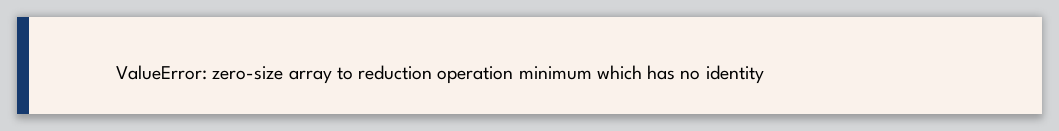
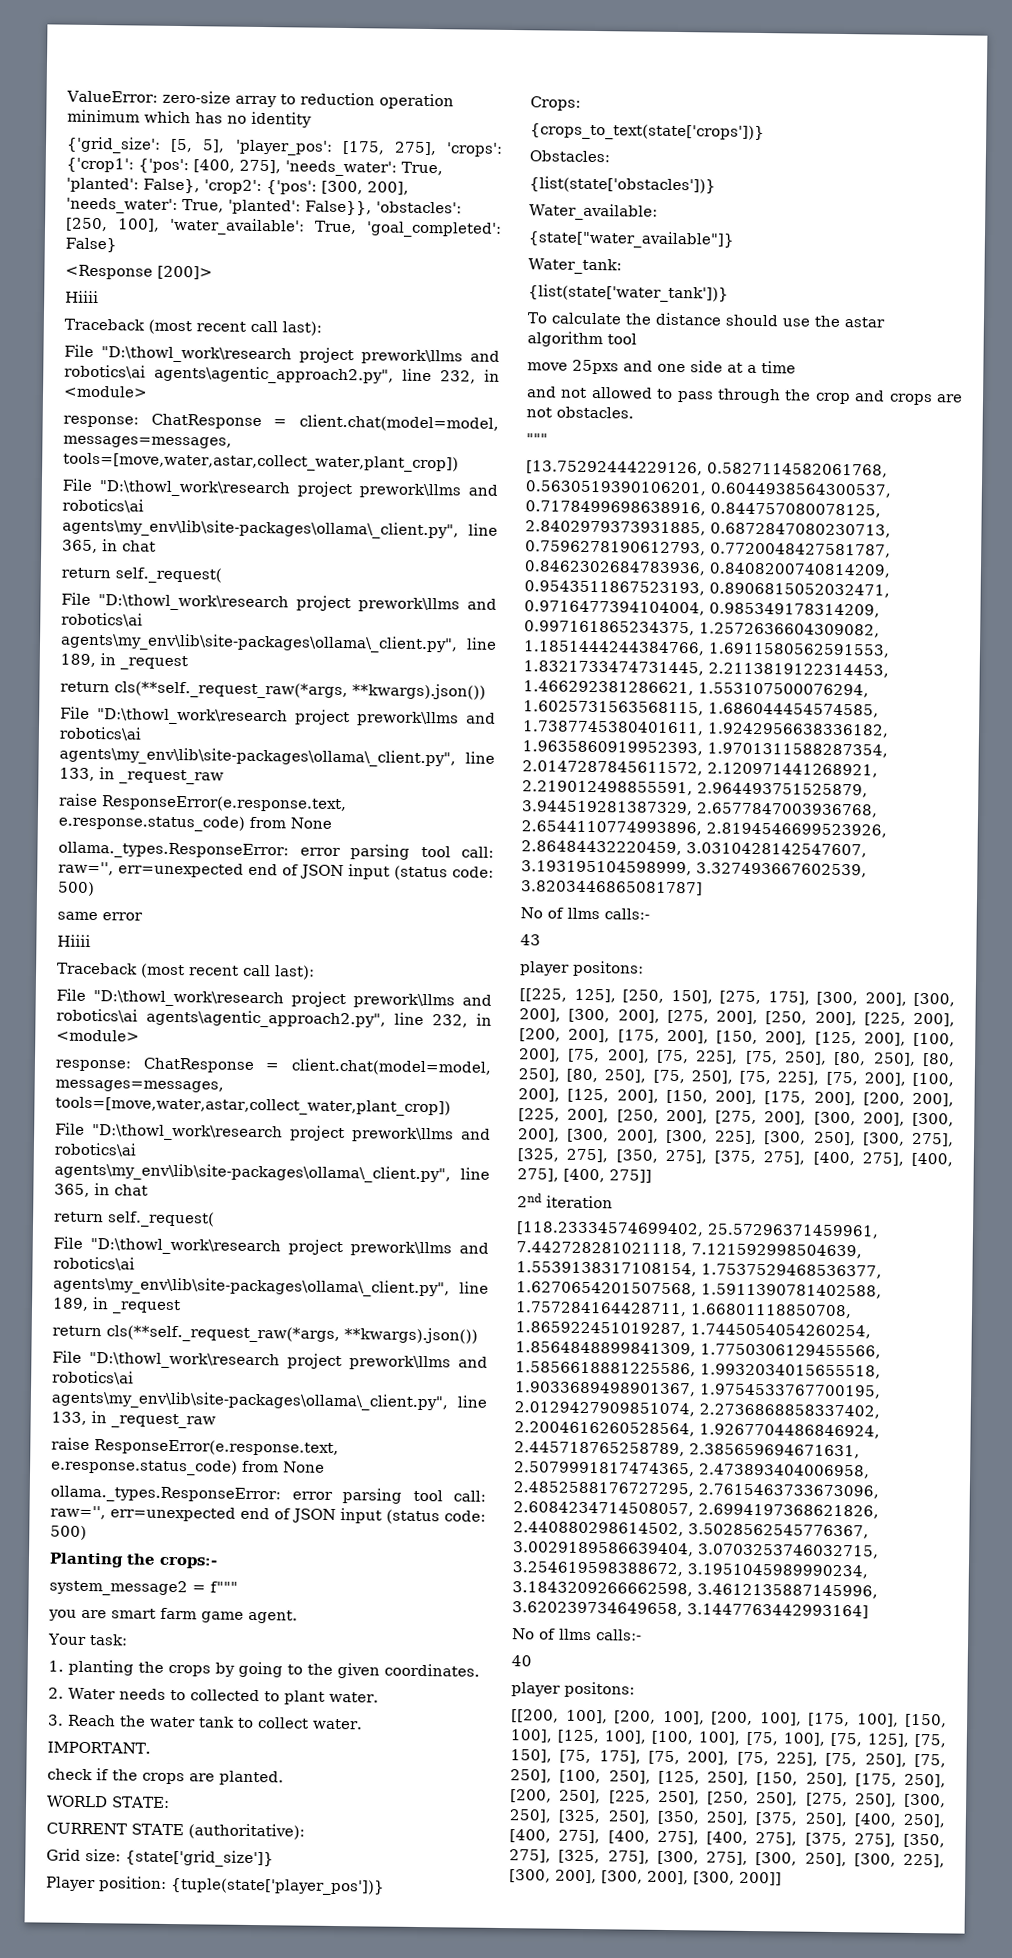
+ {'grid_size': [5, 5], 'player_pos': [175, 275], 'crops': {'crop1': {'pos': [400, 275], 'needs_water': True, 'planted': False}, 'crop2': {'pos': [300, 200], 'needs_water': True, 'planted': False}}, 'obstacles': [250, 100], 'water_available': True, 'goal_completed': False}
+ <Response [200]>
+ Hiiii
+ Traceback (most recent call last):
+ File "D:\thowl_work\research project prework\llms and robotics\ai agents\agentic_approach2.py", line 232, in <module>
+ response: ChatResponse = client.chat(model=model, messages=messages, tools=[move,water,astar,collect_water,plant_crop])
+ File "D:\thowl_work\research project prework\llms and robotics\ai agents\my_env\lib\site-packages\ollama\_client.py", line 365, in chat
+ return self._request(
+ File "D:\thowl_work\research project prework\llms and robotics\ai agents\my_env\lib\site-packages\ollama\_client.py", line 189, in _request
+ return cls(**self._request_raw(*args, **kwargs).json())
+ File "D:\thowl_work\research project prework\llms and robotics\ai agents\my_env\lib\site-packages\ollama\_client.py", line 133, in _request_raw
+ raise ResponseError(e.response.text, e.response.status_code) from None
+ ollama._types.ResponseError: error parsing tool call: raw='', err=unexpected end of JSON input (status code: 500)
+ same error
+ Hiiii
+ Traceback (most recent call last):
+ File "D:\thowl_work\research project prework\llms and robotics\ai agents\agentic_approach2.py", line 232, in <module>
+ response: ChatResponse = client.chat(model=model, messages=messages, tools=[move,water,astar,collect_water,plant_crop])
+ File "D:\thowl_work\research project prework\llms and robotics\ai agents\my_env\lib\site-packages\ollama\_client.py", line 365, in chat
+ return self._request(
+ File "D:\thowl_work\research project prework\llms and robotics\ai agents\my_env\lib\site-packages\ollama\_client.py", line 189, in _request
+ return cls(**self._request_raw(*args, **kwargs).json())
+ File "D:\thowl_work\research project prework\llms and robotics\ai agents\my_env\lib\site-packages\ollama\_client.py", line 133, in _request_raw
+ raise ResponseError(e.response.text, e.response.status_code) from None
+ ollama._types.ResponseError: error parsing tool call: raw='', err=unexpected end of JSON input (status code: 500)
+ Planting the crops:-
+ system_message2 = f"""
+ you are smart farm game agent.
+ Your task:
+ 1. planting the crops by going to the given coordinates.
+ 2. Water needs to collected to plant water.
+ 3. Reach the water tank to collect water.
+ IMPORTANT.
+ check if the crops are planted.
+ WORLD STATE:
+ CURRENT STATE (authoritative):
+ Grid size: {state['grid_size']}
+ Player position: {tuple(state['player_pos'])}
+ Crops:
+ {crops_to_text(state['crops'])}
+ Obstacles:
+ {list(state['obstacles'])}
+ Water_available:
+ {state["water_available"]}
+ Water_tank:
+ {list(state['water_tank'])}
+ To calculate the distance should use the astar algorithm tool
+ move 25pxs and one side at a time
+ and not allowed to pass through the crop and crops are not obstacles.
+ """
+ [13.75292444229126, 0.5827114582061768, 0.5630519390106201, 0.6044938564300537, 0.7178499698638916, 0.844757080078125, 2.8402979373931885, 0.6872847080230713, 0.7596278190612793, 0.7720048427581787, 0.8462302684783936, 0.8408200740814209, 0.9543511867523193, 0.8906815052032471, 0.9716477394104004, 0.985349178314209, 0.997161865234375, 1.2572636604309082, 1.1851444244384766, 1.6911580562591553, 1.8321733474731445, 2.2113819122314453, 1.466292381286621, 1.553107500076294, 1.6025731563568115, 1.686044454574585, 1.7387745380401611, 1.9242956638336182, 1.9635860919952393, 1.9701311588287354, 2.0147287845611572, 2.120971441268921, 2.219012498855591, 2.964493751525879, 3.944519281387329, 2.6577847003936768, 2.6544110774993896, 2.8194546699523926, 2.86484432220459, 3.0310428142547607, 3.193195104598999, 3.327493667602539, 3.8203446865081787]
+ No of llms calls:-
+ 43
+ player positons:
+ [[225, 125], [250, 150], [275, 175], [300, 200], [300, 200], [300, 200], [275, 200], [250, 200], [225, 200], [200, 200], [175, 200], [150, 200], [125, 200], [100, 200], [75, 200], [75, 225], [75, 250], [80, 250], [80, 250], [80, 250], [75, 250], [75, 225], [75, 200], [100, 200], [125, 200], [150, 200], [175, 200], [200, 200], [225, 200], [250, 200], [275, 200], [300, 200], [300, 200], [300, 200], [300, 225], [300, 250], [300, 275], [325, 275], [350, 275], [375, 275], [400, 275], [400, 275], [400, 275]]
+ 2nd iteration
+ [118.23334574699402, 25.57296371459961, 7.442728281021118, 7.121592998504639, 1.5539138317108154, 1.7537529468536377, 1.6270654201507568, 1.5911390781402588, 1.757284164428711, 1.66801118850708, 1.865922451019287, 1.7445054054260254, 1.8564848899841309, 1.7750306129455566, 1.5856618881225586, 1.9932034015655518, 1.9033689498901367, 1.9754533767700195, 2.0129427909851074, 2.2736868858337402, 2.2004616260528564, 1.9267704486846924, 2.445718765258789, 2.385659694671631, 2.5079991817474365, 2.473893404006958, 2.4852588176727295, 2.7615463733673096, 2.6084234714508057, 2.6994197368621826, 2.440880298614502, 3.5028562545776367, 3.0029189586639404, 3.0703253746032715, 3.254619598388672, 3.1951045989990234, 3.1843209266662598, 3.4612135887145996, 3.620239734649658, 3.1447763442993164]
+ No of llms calls:-
+ 40
+ player positons:
+ [[200, 100], [200, 100], [200, 100], [175, 100], [150, 100], [125, 100], [100, 100], [75, 100], [75, 125], [75, 150], [75, 175], [75, 200], [75, 225], [75, 250], [75, 250], [100, 250], [125, 250], [150, 250], [175, 250], [200, 250], [225, 250], [250, 250], [275, 250], [300, 250], [325, 250], [350, 250], [375, 250], [400, 250], [400, 275], [400, 275], [400, 275], [375, 275], [350, 275], [325, 275], [300, 275], [300, 250], [300, 225], [300, 200], [300, 200], [300, 200]]

